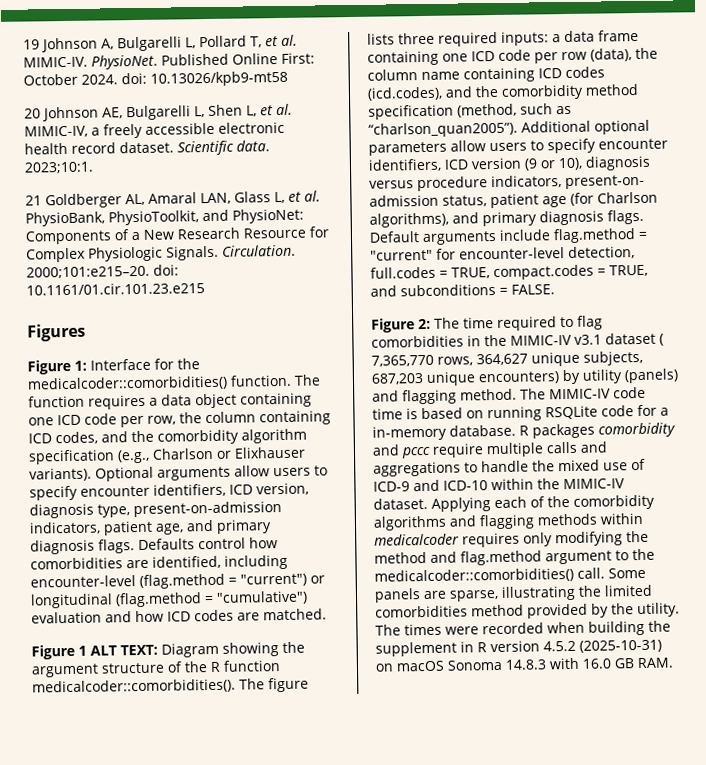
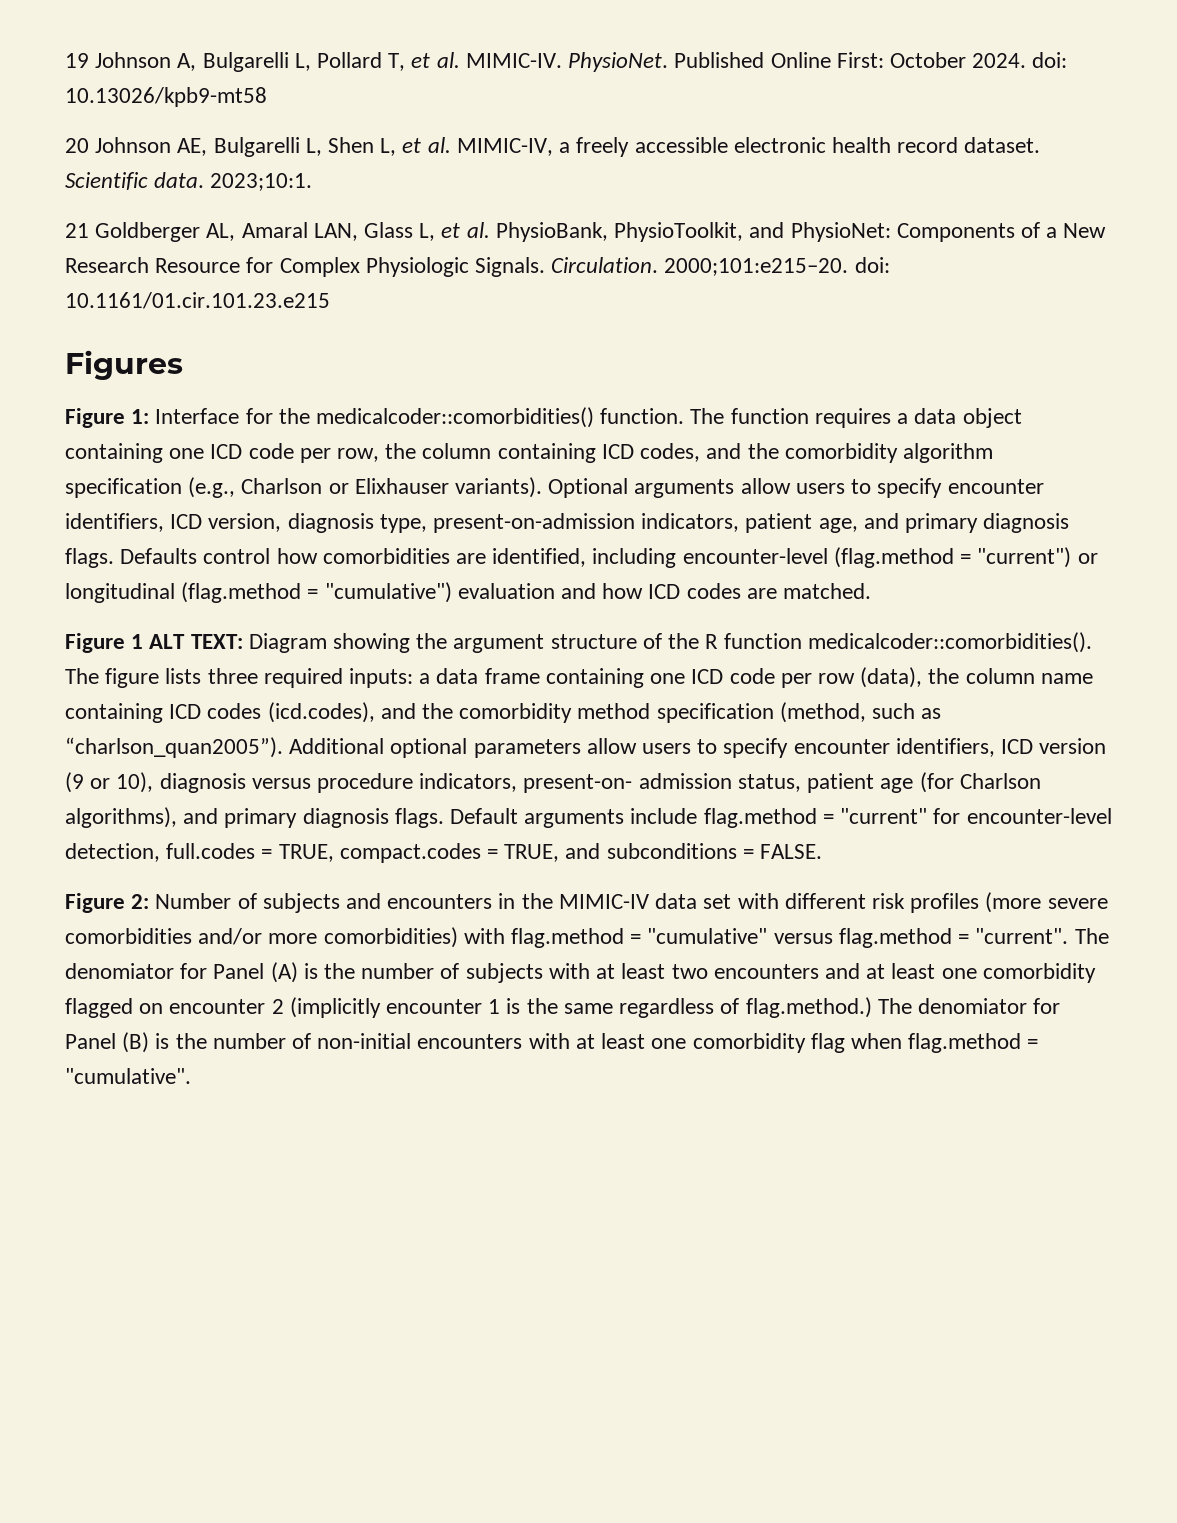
- Figure 2: The time required to flag comorbidities in the MIMIC-IV v3.1 dataset ( 7,365,770 rows, 364,627 unique subjects, 687,203 unique encounters) by utility (panels) and flagging method. The MIMIC-IV code time is based on running RSQLite code for a in-memory database. R packages comorbidity and pccc require multiple calls and aggregations to handle the mixed use of ICD-9 and ICD-10 within the MIMIC-IV dataset. Applying each of the comorbidity algorithms and flagging methods within medicalcoder requires only modifying the method and flag.method argument to the medicalcoder::comorbidities() call. Some panels are sparse, illustrating the limited comorbidities method provided by the utility. The times were recorded when building the supplement in R version 4.5.2 (2025-10-31) on macOS Sonoma 14.8.3 with 16.0 GB RAM.
+ Figure 2: Number of subjects and encounters in the MIMIC-IV data set with different risk profiles (more severe comorbidities and/or more comorbidities) with flag.method = "cumulative" versus flag.method = "current". The denomiator for Panel (A) is the number of subjects with at least two encounters and at least one comorbidity flagged on encounter 2 (implicitly encounter 1 is the same regardless of flag.method.) The denomiator for Panel (B) is the number of non-initial encounters with at least one comorbidity flag when flag.method = "cumulative".

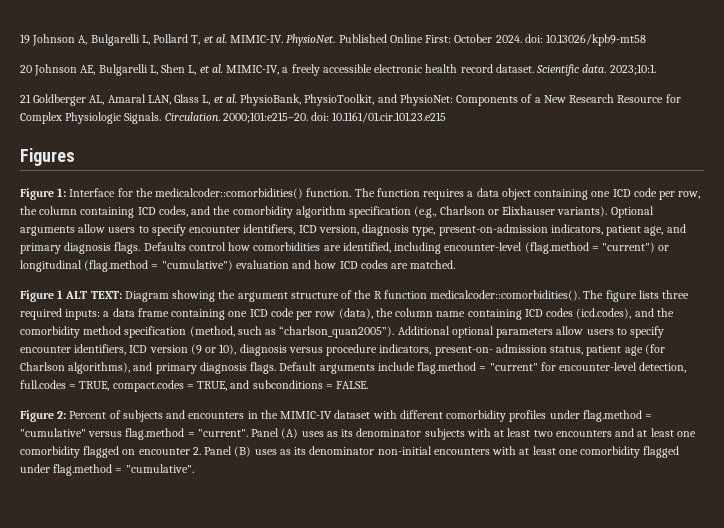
- Figure 2: Number of subjects and encounters in the MIMIC-IV data set with different risk profiles (more severe comorbidities and/or more comorbidities) with flag.method = "cumulative" versus flag.method = "current".
+ Figure 2: Percent of subjects and encounters in the MIMIC-IV dataset with different comorbidity profiles under flag.method = "cumulative" versus flag.method = "current".
- The denomiator for Panel (A) is the number of subjects with at least two encounters and at least one comorbidity flagged on encounter 2 (implicitly encounter 1 is the same regardless of flag.method.) The denomiator for Panel (B) is the number of non-initial encounters with at least one comorbidity flag when flag.method = "cumulative".
+ Panel (A) uses as its denominator subjects with at least two encounters and at least one comorbidity flagged on encounter 2. Panel (B) uses as its denominator non-initial encounters with at least one comorbidity flagged under flag.method = "cumulative".

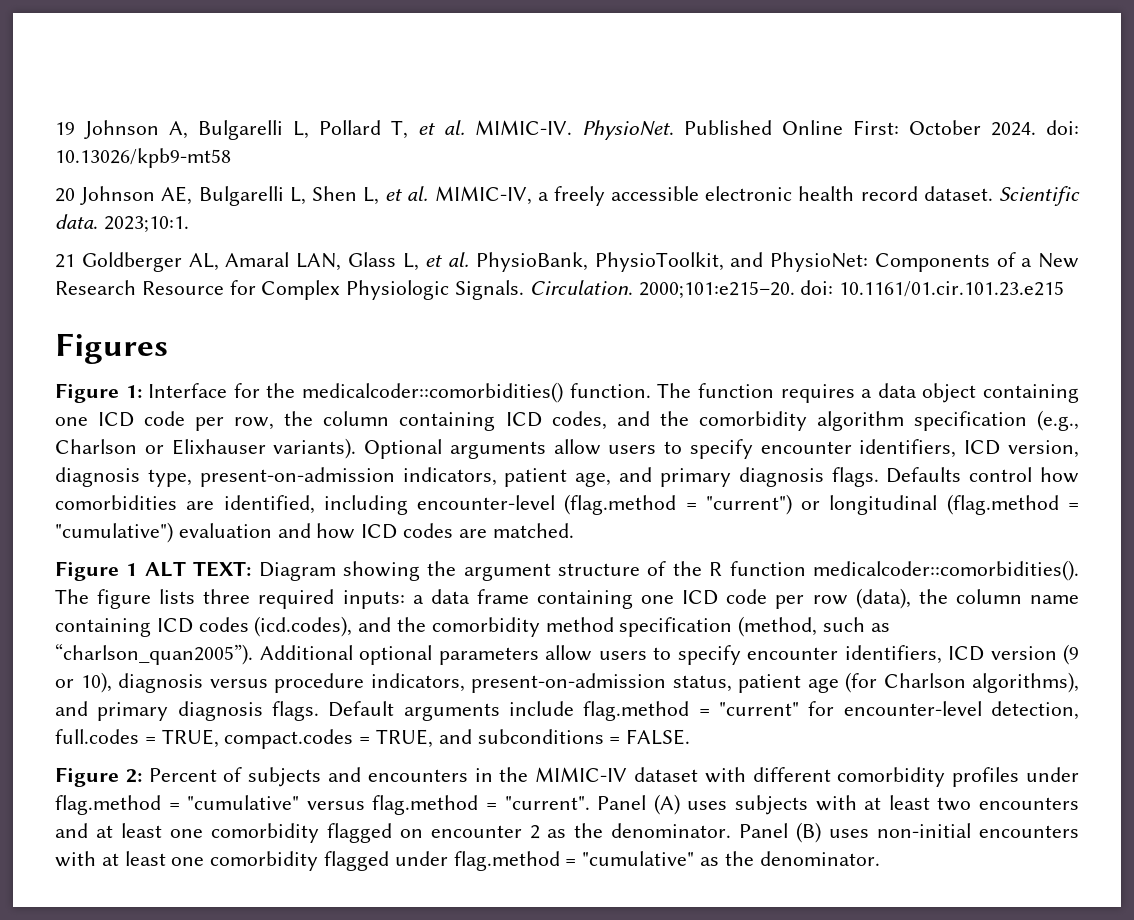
- Additional optional parameters allow users to specify encounter identifiers, ICD version (9 or 10), diagnosis versus procedure indicators, present-on- admission status, patient age (for Charlson algorithms), and primary diagnosis flags.
+ Additional optional parameters allow users to specify encounter identifiers, ICD version (9 or 10), diagnosis versus procedure indicators, present-on-admission status, patient age (for Charlson algorithms), and primary diagnosis flags.
- Panel (A) uses as its denominator subjects with at least two encounters and at least one comorbidity flagged on encounter 2. Panel (B) uses as its denominator non-initial encounters with at least one comorbidity flagged under flag.method = "cumulative".
+ Panel (A) uses subjects with at least two encounters and at least one comorbidity flagged on encounter 2 as the denominator. Panel (B) uses non-initial encounters with at least one comorbidity flagged under flag.method = "cumulative" as the denominator.

